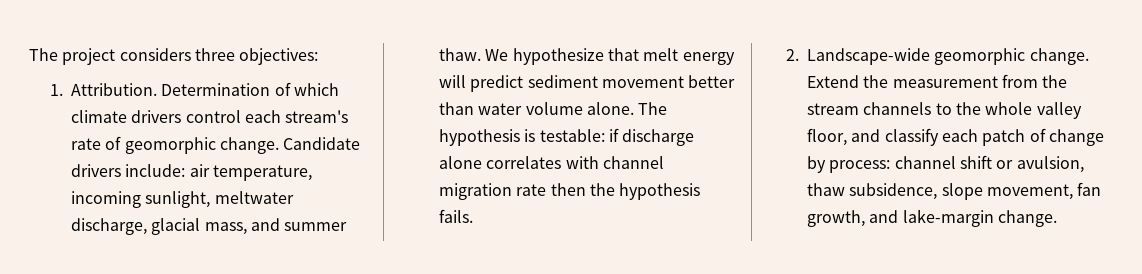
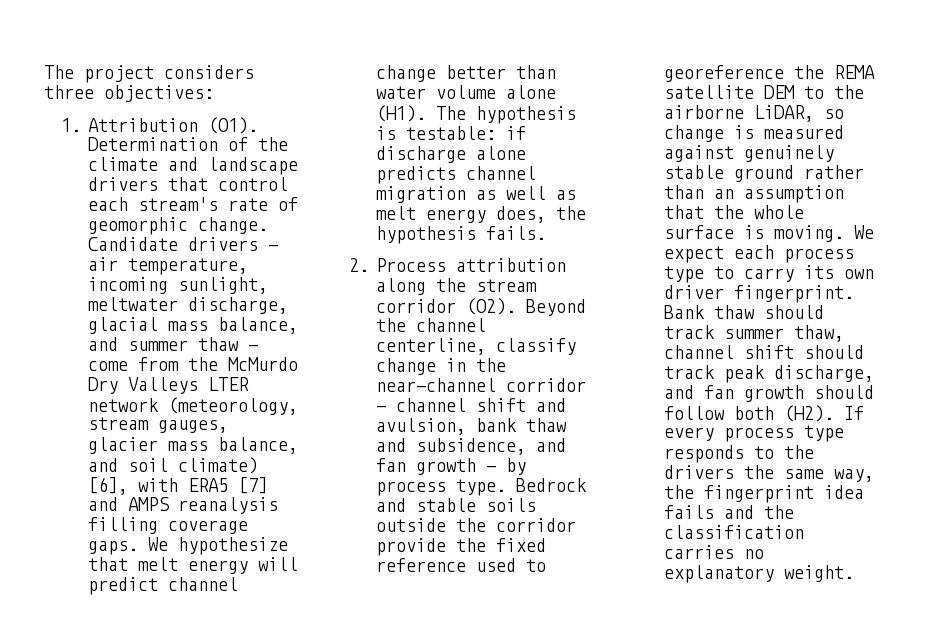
- 1. Attribution. Determination of which climate drivers control each stream's rate of geomorphic change.
+ 1. Attribution (O1). Determination of the climate and landscape drivers that control each stream's rate of geomorphic change.
- Candidate drivers include: air temperature, incoming sunlight, meltwater discharge, glacial mass, and summer thaw.
+ Candidate drivers — air temperature, incoming sunlight, meltwater discharge, glacial mass balance, and summer thaw — come from the McMurdo Dry Valleys LTER network (meteorology, stream gauges, glacier mass balance, and soil climate) [6], with ERA5 [7] and AMPS reanalysis filling coverage gaps.
- We hypothesize that melt energy will predict sediment movement better than water volume alone. The hypothesis is testable: if discharge alone correlates with channel migration rate then the hypothesis fails.
- 2. Landscape-wide geomorphic change. Extend the measurement from the stream channels to the whole valley floor, and classify each patch of change by process: channel shift or avulsion, thaw subsidence, slope movement, fan growth, and lake-margin change.
+ We hypothesize that melt energy will predict channel change better than water volume alone (H1). The hypothesis is testable: if discharge alone predicts channel migration as well as melt energy does, the hypothesis fails.
+ 2. Process attribution along the stream corridor (O2). Beyond the channel centerline, classify change in the near-channel corridor — channel shift and avulsion, bank thaw and subsidence, and fan growth — by process type. Bedrock and stable soils outside the corridor provide the fixed reference used to georeference the REMA satellite DEM to the airborne LiDAR, so change is measured against genuinely stable ground rather than an assumption that the whole surface is moving. We expect each process type to carry its own driver fingerprint. Bank thaw should track summer thaw, channel shift should track peak discharge, and fan growth should follow both (H2). If every process type responds to the drivers the same way, the fingerprint idea fails and the classification carries no explanatory weight.

